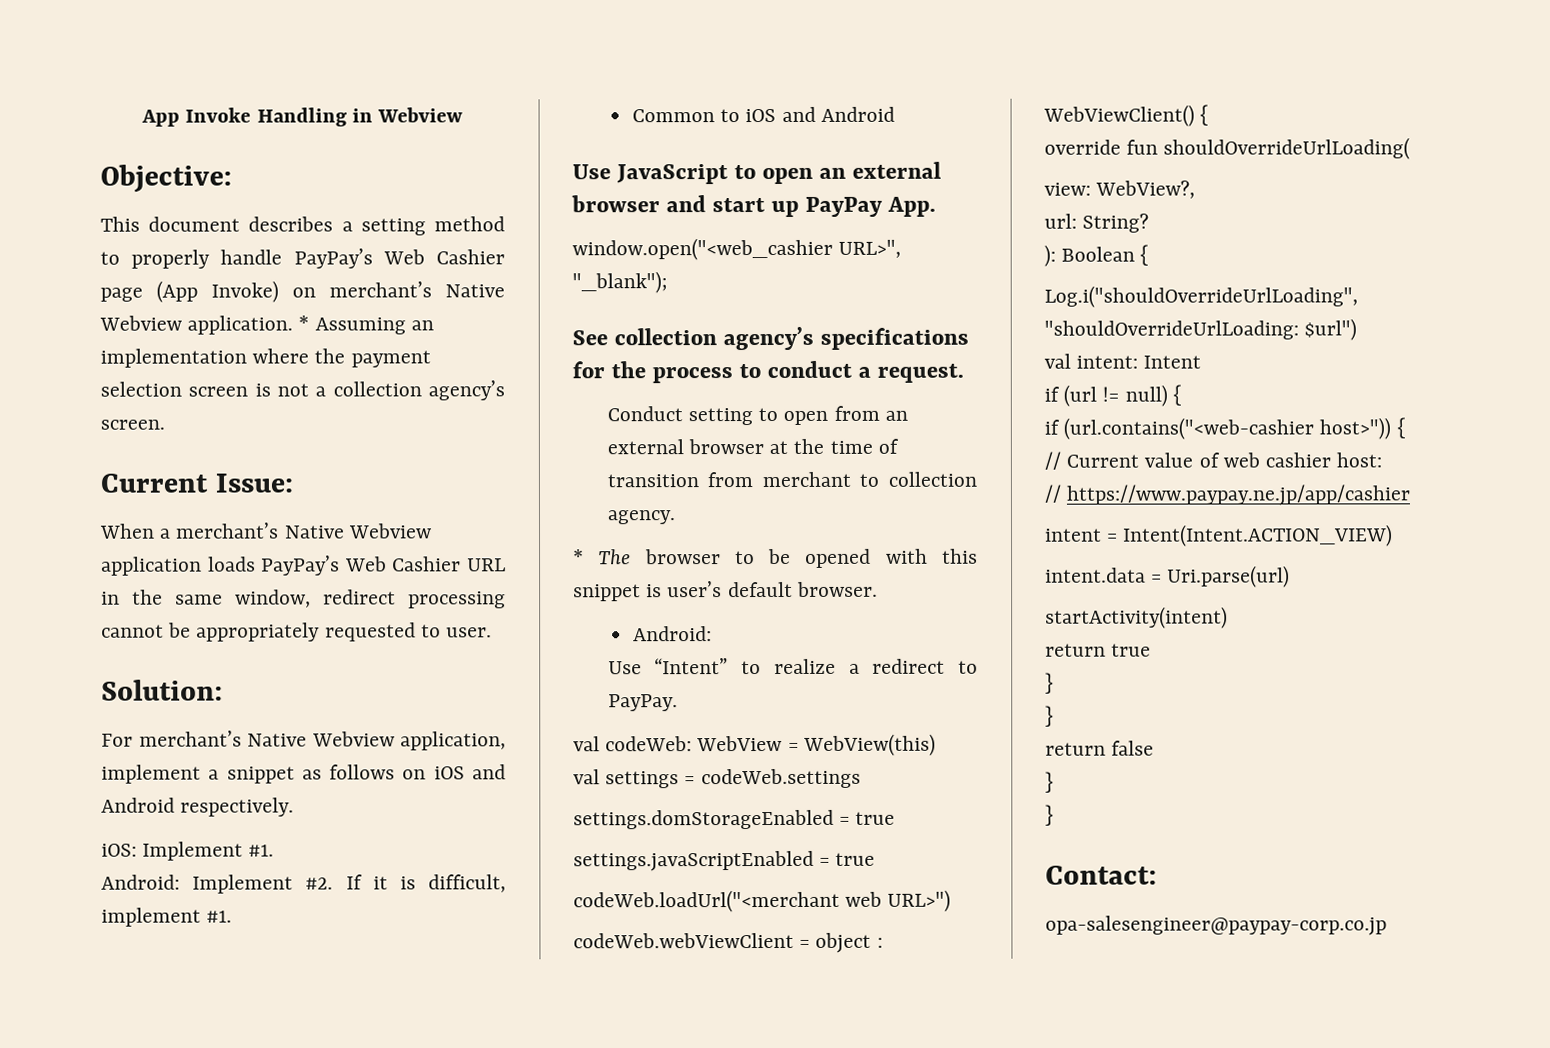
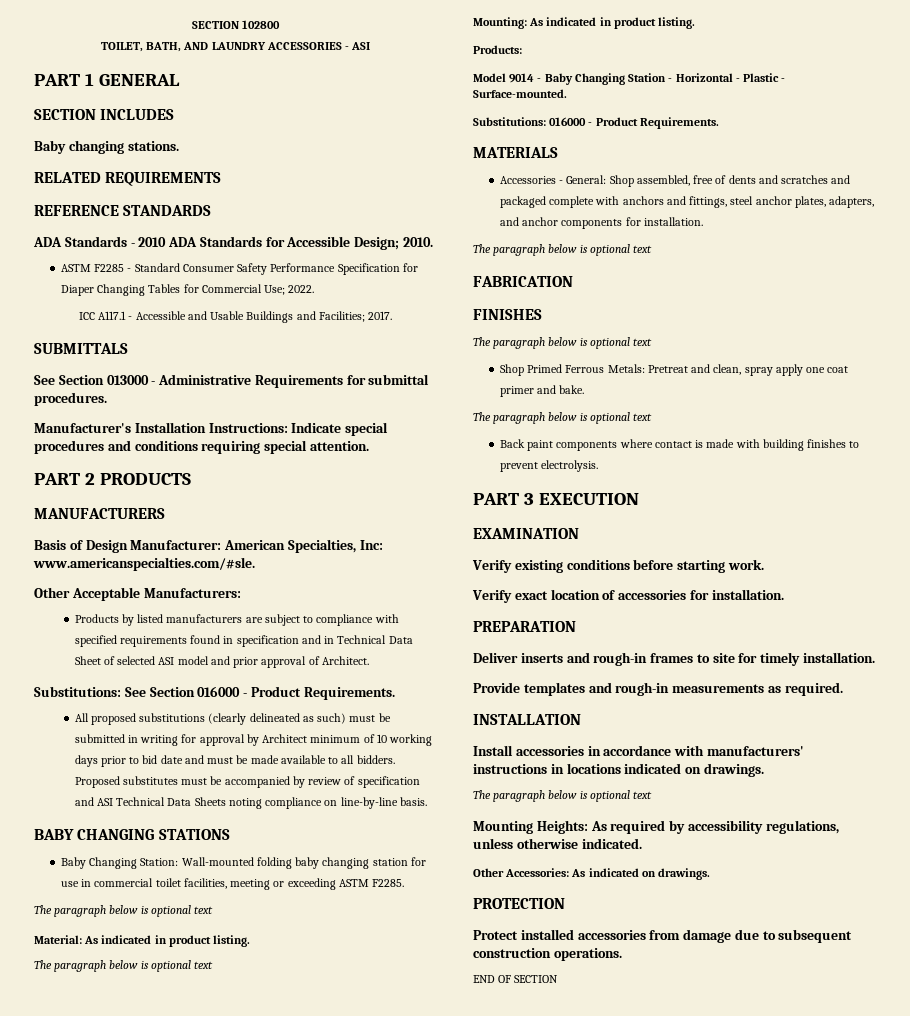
- App Invoke Handling in Webview
- Objective:
- This document describes a setting method to properly handle PayPay’s Web Cashier page (App Invoke) on merchant’s Native Webview application. * Assuming an implementation where the payment selection screen is not a collection agency’s screen.
- Current Issue:
- When a merchant’s Native Webview application loads PayPay’s Web Cashier URL in the same window, redirect processing cannot be appropriately requested to user.
- Solution:
- For merchant’s Native Webview application, implement a snippet as follows on iOS and Android respectively.
- iOS: Implement #1.
- Android: Implement #2. If it is difficult, implement #1.
- Common to iOS and Android
- Use JavaScript to open an external browser and start up PayPay App.
- window.open("<web_cashier URL>", "_blank");
- See collection agency’s specifications for the process to conduct a request.
- Conduct setting to open from an external browser at the time of transition from merchant to collection agency.
- * The browser to be opened with this snippet is user’s default browser.
- Android:
- Use “Intent” to realize a redirect to PayPay.
- val codeWeb: WebView = WebView(this)
- val settings = codeWeb.settings
- settings.domStorageEnabled = true
- settings.javaScriptEnabled = true
- codeWeb.loadUrl("<merchant web URL>")
- codeWeb.webViewClient = object : WebViewClient() {
- override fun shouldOverrideUrlLoading(
- view: WebView?,
- url: String?
- ): Boolean {
- Log.i("shouldOverrideUrlLoading", "shouldOverrideUrlLoading: $url")
- val intent: Intent
- if (url != null) {
- if (url.contains("<web-cashier host>")) {
- // Current value of web cashier host:
- // https://www.paypay.ne.jp/app/cashier
- intent = Intent(Intent.ACTION_VIEW)
- intent.data = Uri.parse(url)
- startActivity(intent)
- return true
- }
- }
- return false
- }
- }
- Contact:
- opa-salesengineer@paypay-corp.co.jp
+ SECTION 102800
+ TOILET, BATH, AND LAUNDRY ACCESSORIES - ASI
+ PART 1 GENERAL
+ SECTION INCLUDES
+ Baby changing stations.
+ RELATED REQUIREMENTS
+ REFERENCE STANDARDS
+ ADA Standards - 2010 ADA Standards for Accessible Design; 2010.
+ ASTM F2285 - Standard Consumer Safety Performance Specification for Diaper Changing Tables for Commercial Use; 2022.
+ ICC A117.1 - Accessible and Usable Buildings and Facilities; 2017.
+ SUBMITTALS
+ See Section 013000 - Administrative Requirements for submittal procedures.
+ Manufacturer's Installation Instructions: Indicate special procedures and conditions requiring special attention.
+ PART 2 PRODUCTS
+ MANUFACTURERS
+ Basis of Design Manufacturer: American Specialties, Inc: www.americanspecialties.com/#sle.
+ Other Acceptable Manufacturers:
+ Products by listed manufacturers are subject to compliance with specified requirements found in specification and in Technical Data Sheet of selected ASI model and prior approval of Architect.
+ Substitutions: See Section 016000 - Product Requirements.
+ All proposed substitutions (clearly delineated as such) must be submitted in writing for approval by Architect minimum of 10 working days prior to bid date and must be made available to all bidders. Proposed substitutes must be accompanied by review of specification and ASI Technical Data Sheets noting compliance on line-by-line basis.
+ BABY CHANGING STATIONS
+ Baby Changing Station: Wall-mounted folding baby changing station for use in commercial toilet facilities, meeting or exceeding ASTM F2285.
+ The paragraph below is optional text
+ Material: As indicated in product listing.
+ The paragraph below is optional text
+ Mounting: As indicated in product listing.
+ Products:
+ Model 9014 - Baby Changing Station - Horizontal - Plastic - Surface-mounted.
+ Substitutions: 016000 - Product Requirements.
+ MATERIALS
+ Accessories - General: Shop assembled, free of dents and scratches and packaged complete with anchors and fittings, steel anchor plates, adapters, and anchor components for installation.
+ The paragraph below is optional text
+ FABRICATION
+ FINISHES
+ The paragraph below is optional text
+ Shop Primed Ferrous Metals: Pretreat and clean, spray apply one coat primer and bake.
+ The paragraph below is optional text
+ Back paint components where contact is made with building finishes to prevent electrolysis.
+ PART 3 EXECUTION
+ EXAMINATION
+ Verify existing conditions before starting work.
+ Verify exact location of accessories for installation.
+ PREPARATION
+ Deliver inserts and rough-in frames to site for timely installation.
+ Provide templates and rough-in measurements as required.
+ INSTALLATION
+ Install accessories in accordance with manufacturers' instructions in locations indicated on drawings.
+ The paragraph below is optional text
+ Mounting Heights: As required by accessibility regulations, unless otherwise indicated.
+ Other Accessories: As indicated on drawings.
+ PROTECTION
+ Protect installed accessories from damage due to subsequent construction operations.
+ END OF SECTION

